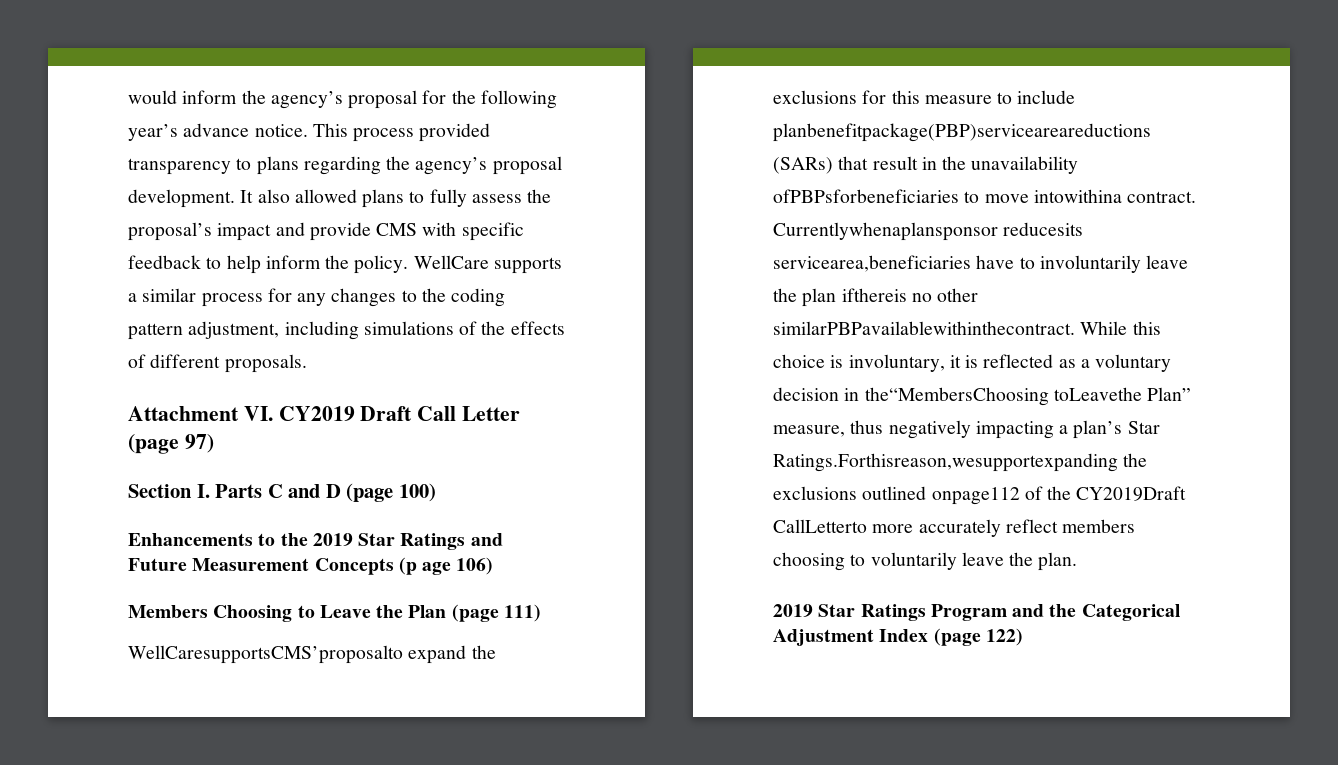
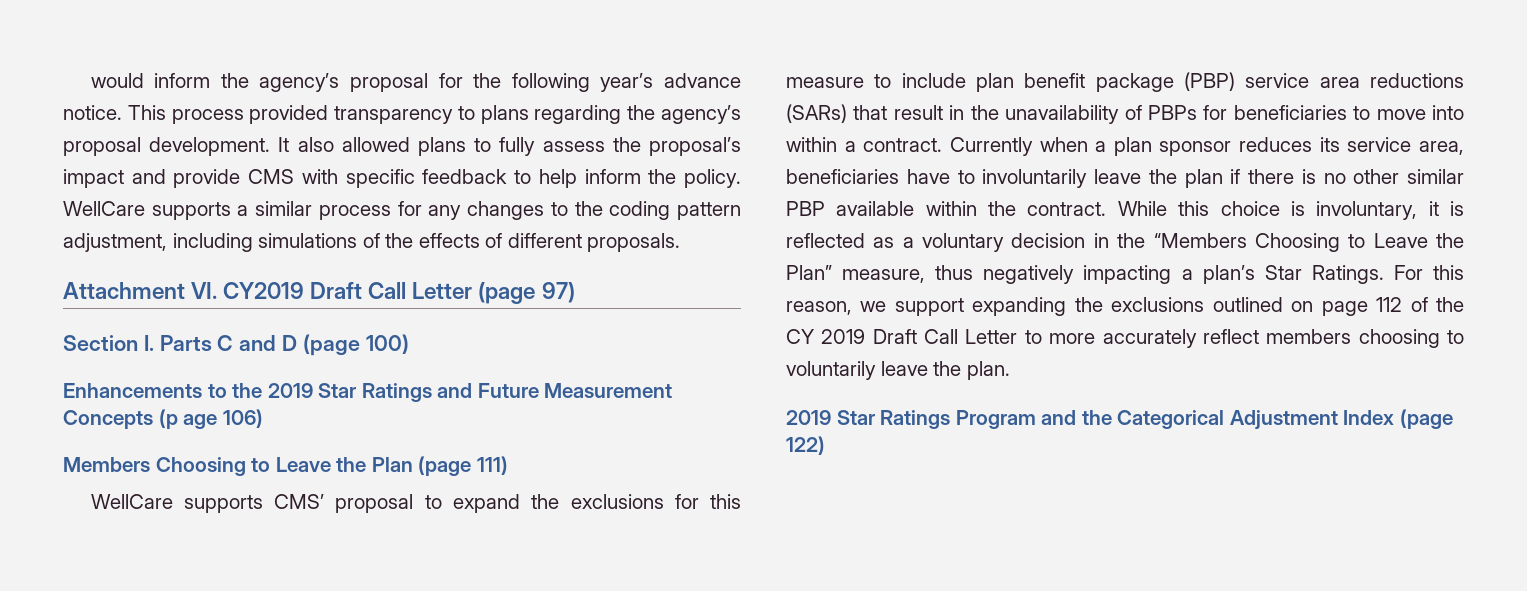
- WellCaresupportsCMS’proposalto expand the exclusions for this measure to include planbenefitpackage(PBP)serviceareareductions (SARs) that result in the unavailability ofPBPsforbeneficiaries to move intowithina contract. Currentlywhenaplansponsor reducesits servicearea,beneficiaries have to involuntarily leave the plan ifthereis no other similarPBPavailablewithinthecontract.
+ WellCare supports CMS’ proposal to expand the exclusions for this measure to include plan benefit package (PBP) service area reductions (SARs) that result in the unavailability of PBPs for beneficiaries to move into within a contract. Currently when a plan sponsor reduces its service area, beneficiaries have to involuntarily leave the plan if there is no other similar PBP available within the contract.
- While this choice is involuntary, it is reflected as a voluntary decision in the“MembersChoosing toLeavethe Plan” measure, thus negatively impacting a plan’s Star Ratings.Forthisreason,wesupportexpanding the exclusions outlined onpage112 of the CY2019Draft CallLetterto more accurately reflect members choosing to voluntarily leave the plan.
+ While this choice is involuntary, it is reflected as a voluntary decision in the “Members Choosing to Leave the Plan” measure, thus negatively impacting a plan’s Star Ratings. For this reason, we support expanding the exclusions outlined on page 112 of the CY 2019 Draft Call Letter to more accurately reflect members choosing to voluntarily leave the plan.

